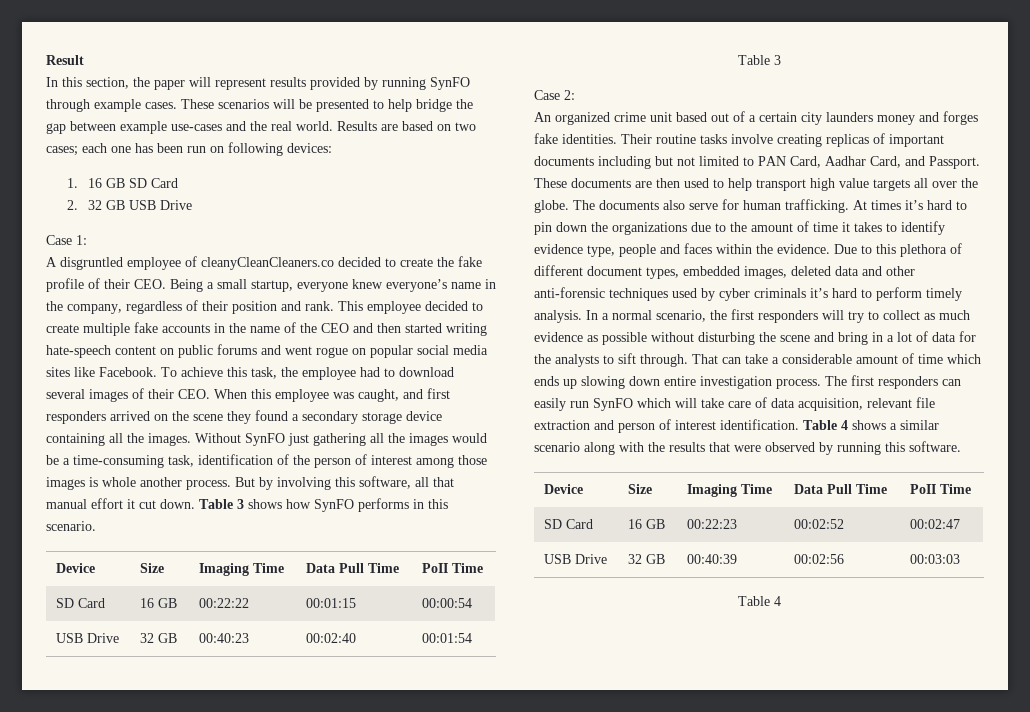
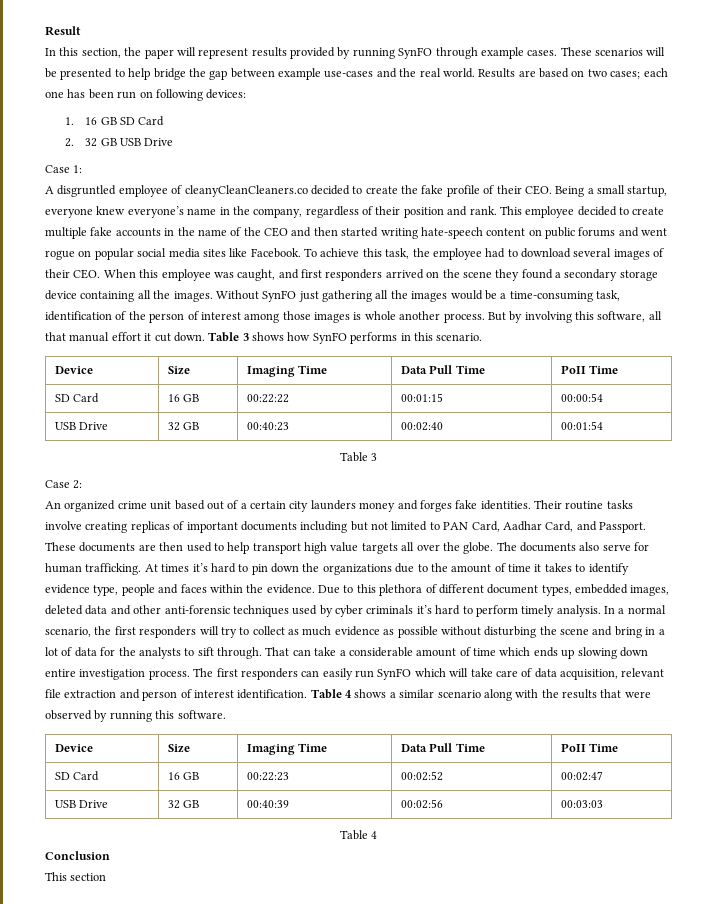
+ Conclusion
+ This section

